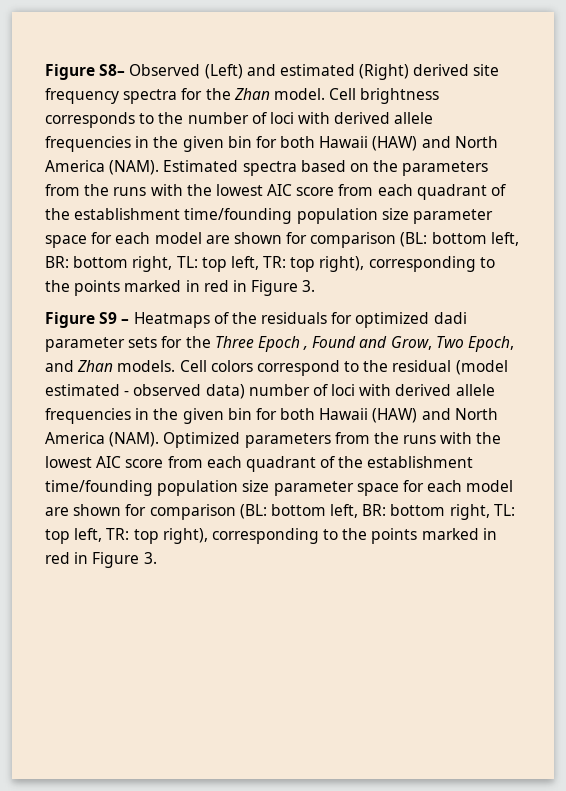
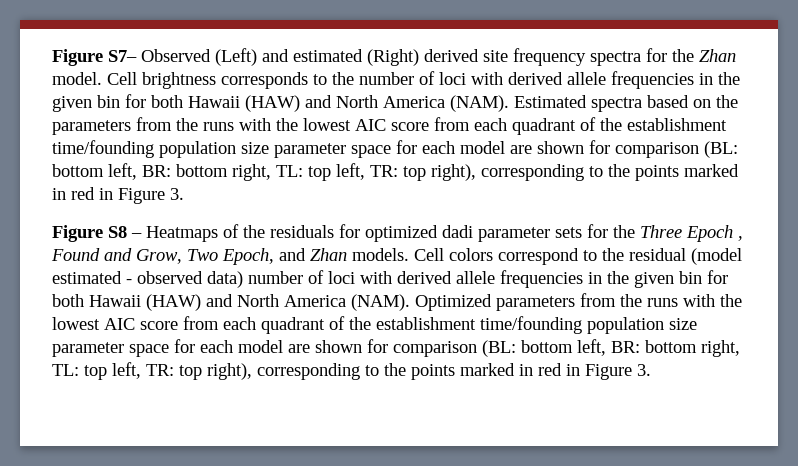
- Figure S8– Observed (Left) and estimated (Right) derived site frequency spectra for the Zhan model.
+ Figure S7– Observed (Left) and estimated (Right) derived site frequency spectra for the Zhan model.
- Figure S9 – Heatmaps of the residuals for optimized dadi parameter sets for the Three Epoch , Found and Grow, Two Epoch, and Zhan models.
+ Figure S8 – Heatmaps of the residuals for optimized dadi parameter sets for the Three Epoch , Found and Grow, Two Epoch, and Zhan models.

